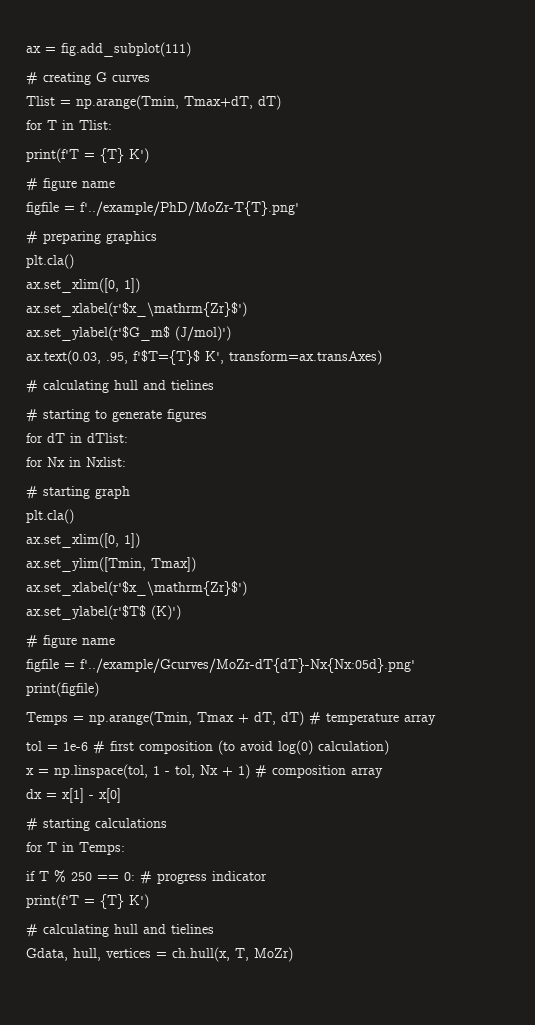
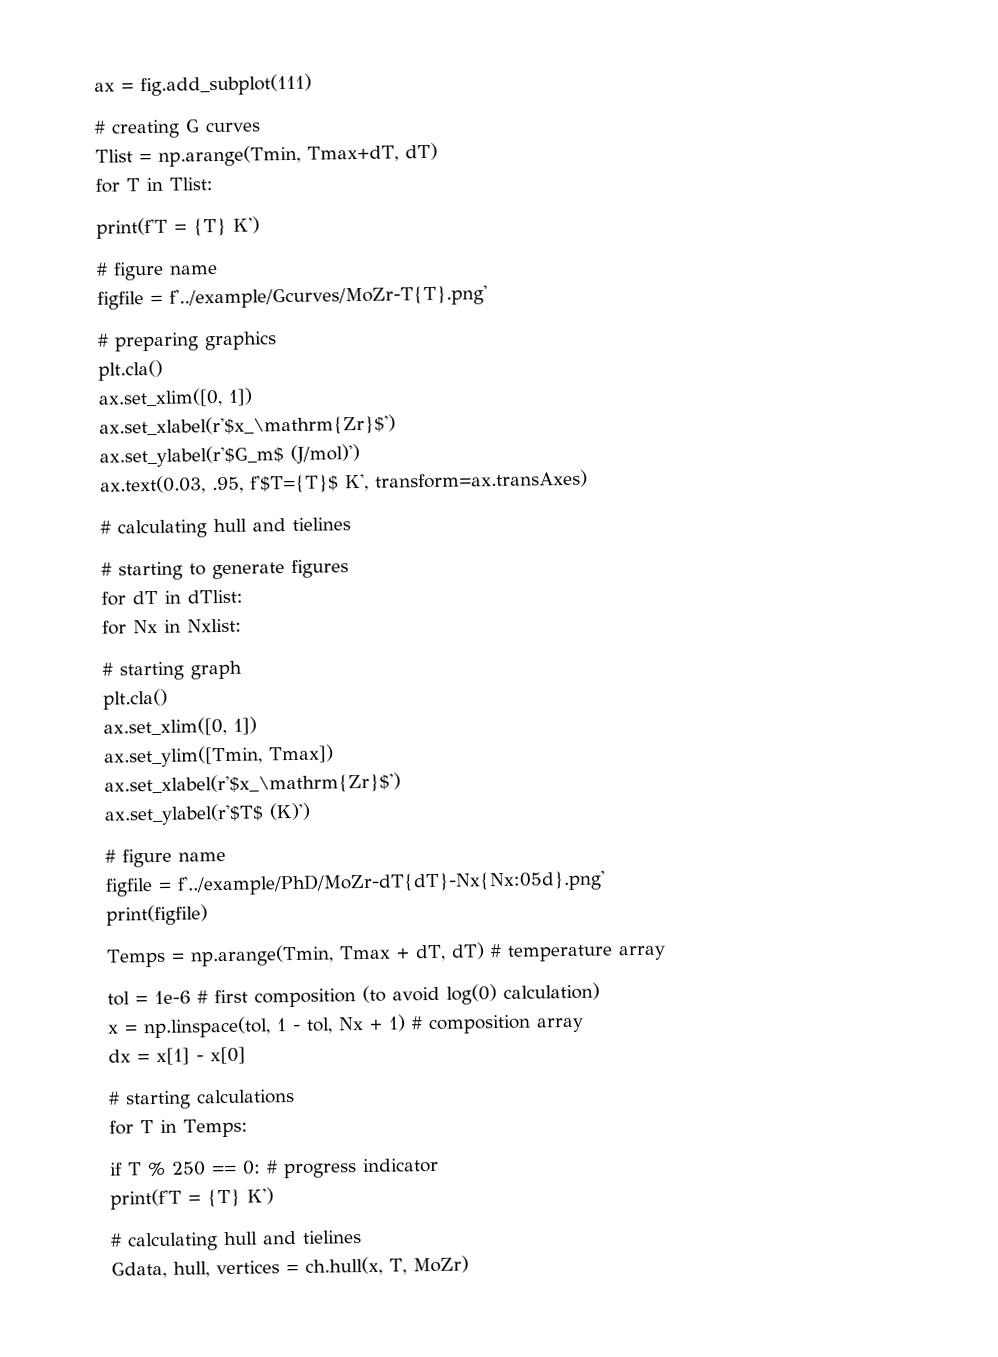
- figfile = f'../example/PhD/MoZr-T{T}.png'
+ figfile = f'../example/Gcurves/MoZr-T{T}.png'
- figfile = f'../example/Gcurves/MoZr-dT{dT}-Nx{Nx:05d}.png'
+ figfile = f'../example/PhD/MoZr-dT{dT}-Nx{Nx:05d}.png'

